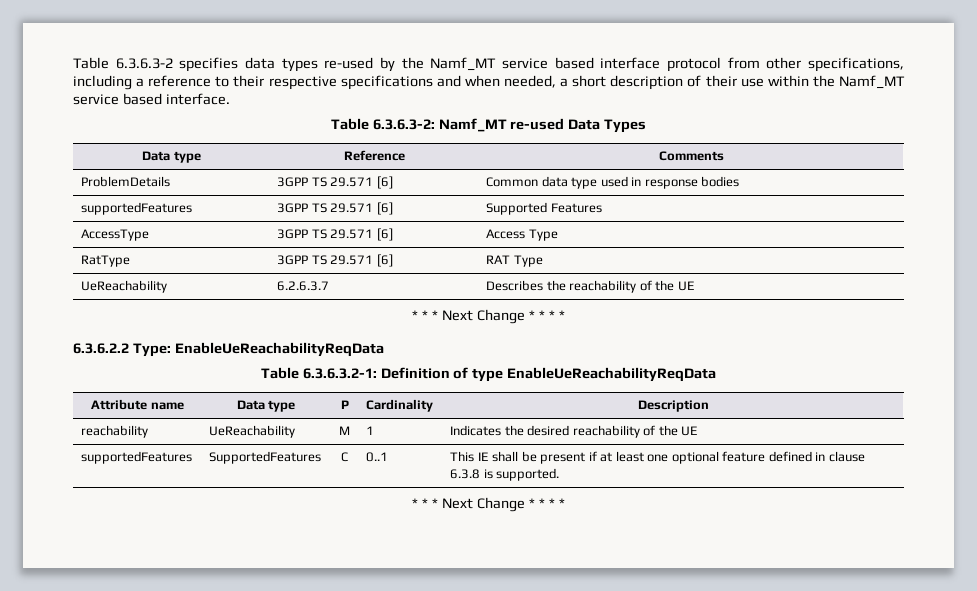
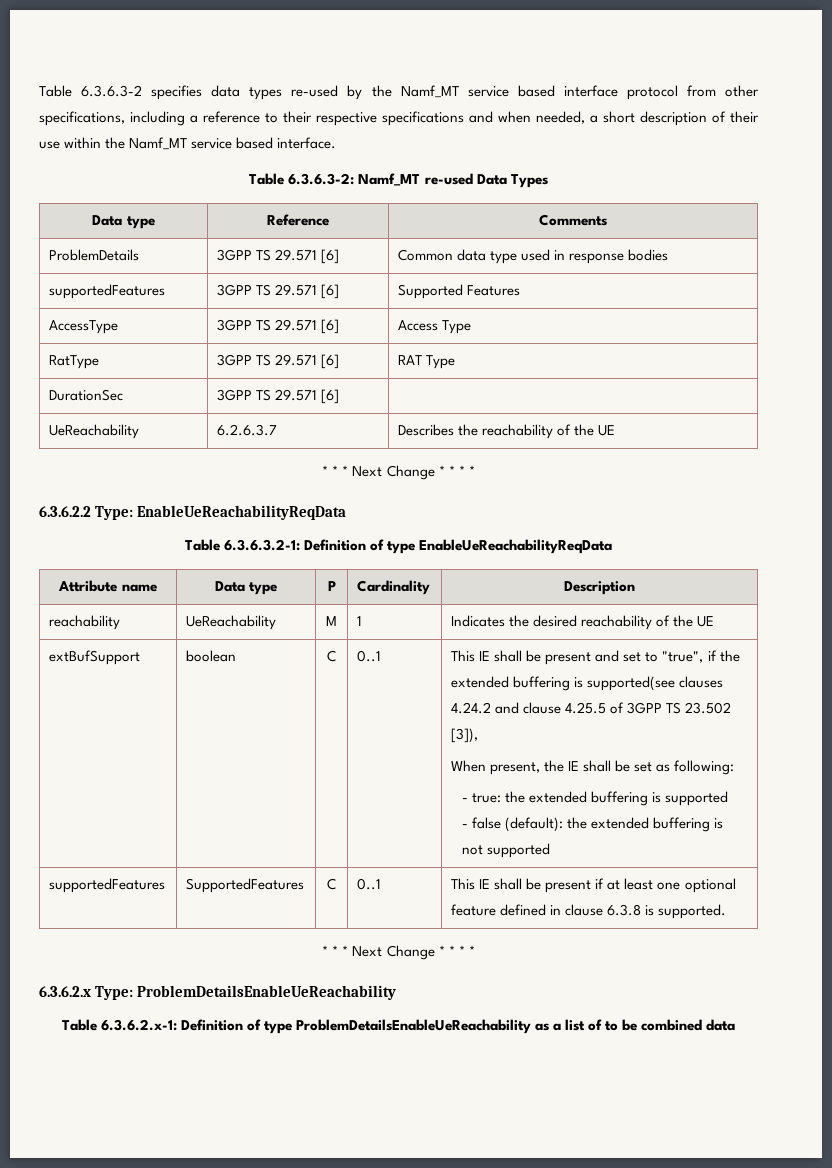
+ DurationSec | 3GPP TS 29.571 [6] |
+ extBufSupport | boolean | C | 0..1 | This IE shall be present and set to "true", if the extended buffering is supported(see clauses 4.24.2 and clause 4.25.5 of 3GPP TS 23.502 [3]),
+ When present, the IE shall be set as following:
+ - true: the extended buffering is supported
+ - false (default): the extended buffering is not supported
+ 6.3.6.2.x Type: ProblemDetailsEnableUeReachability
+ Table 6.3.6.2.x-1: Definition of type ProblemDetailsEnableUeReachability as a list of to be combined data

